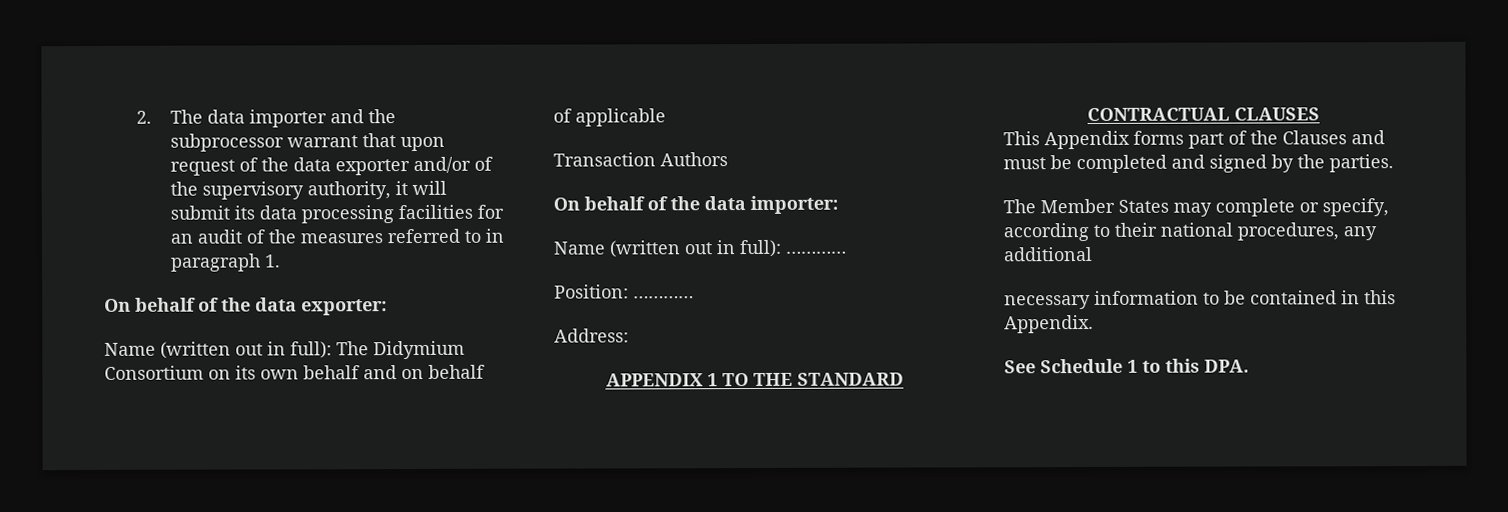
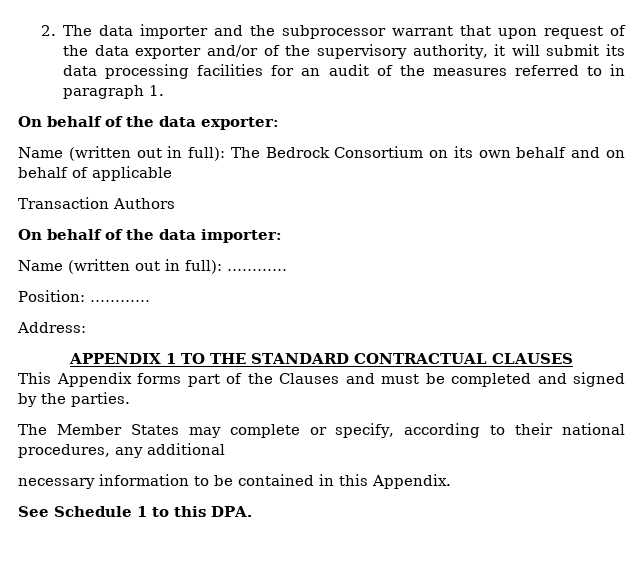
- Name (written out in full): The Didymium Consortium on its own behalf and on behalf of applicable
+ Name (written out in full): The Bedrock Consortium on its own behalf and on behalf of applicable

